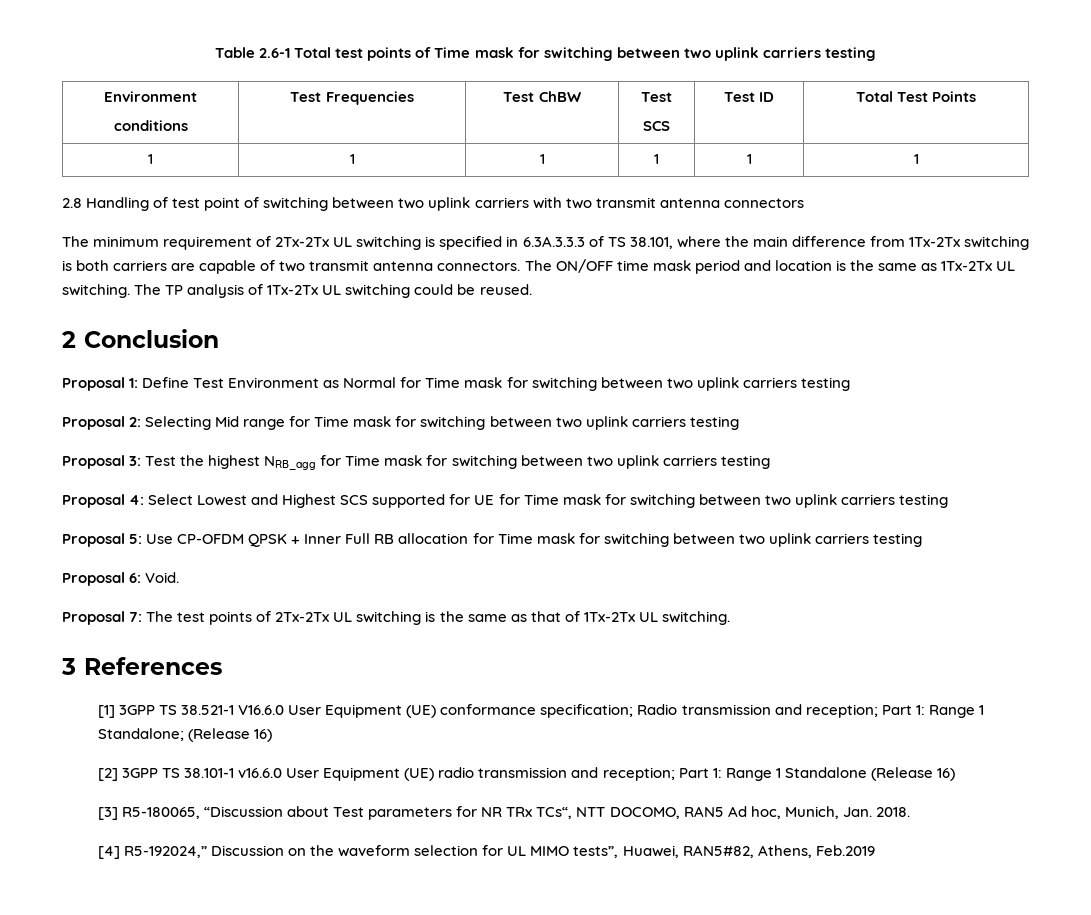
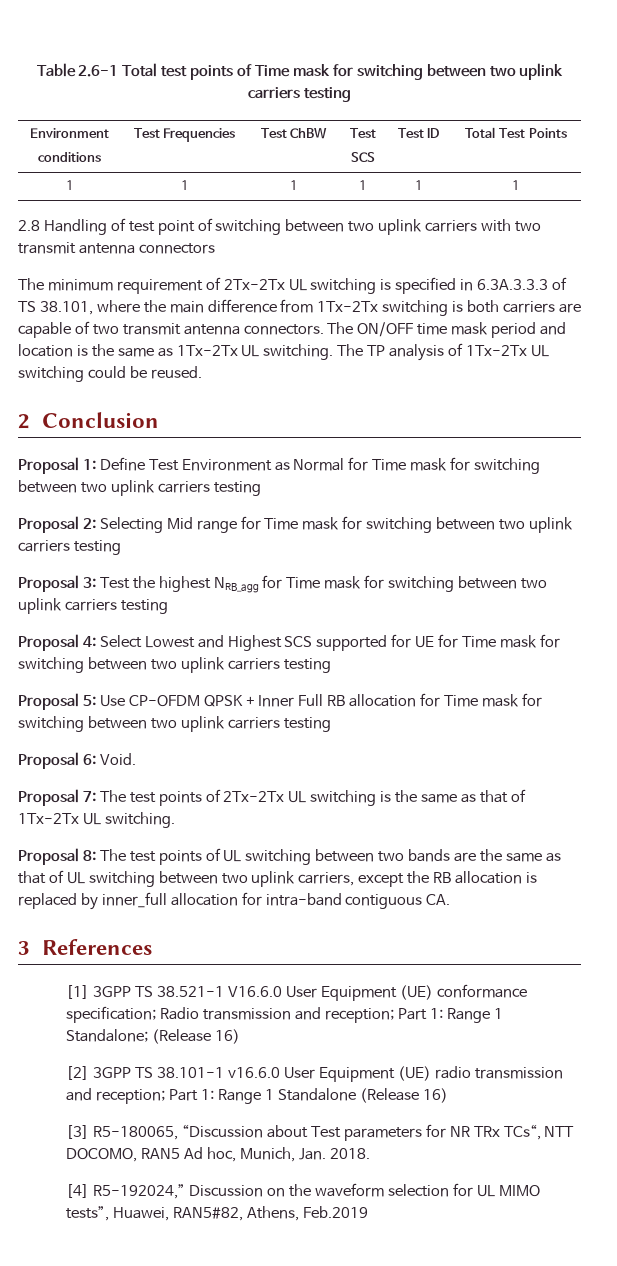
+ Proposal 8: The test points of UL switching between two bands are the same as that of UL switching between two uplink carriers, except the RB allocation is replaced by inner_full allocation for intra-band contiguous CA.

